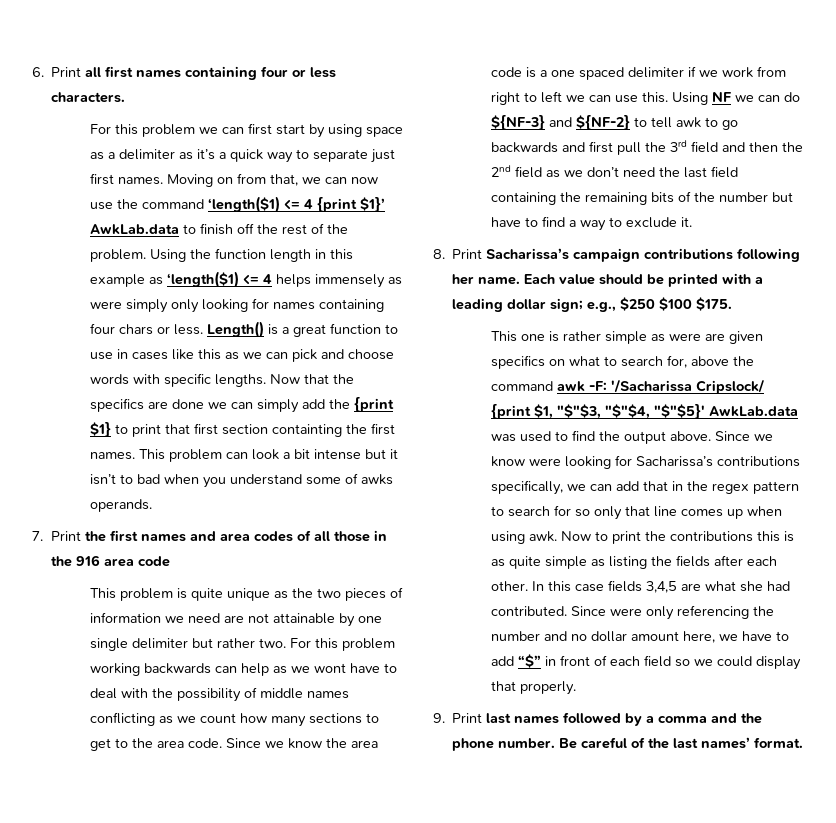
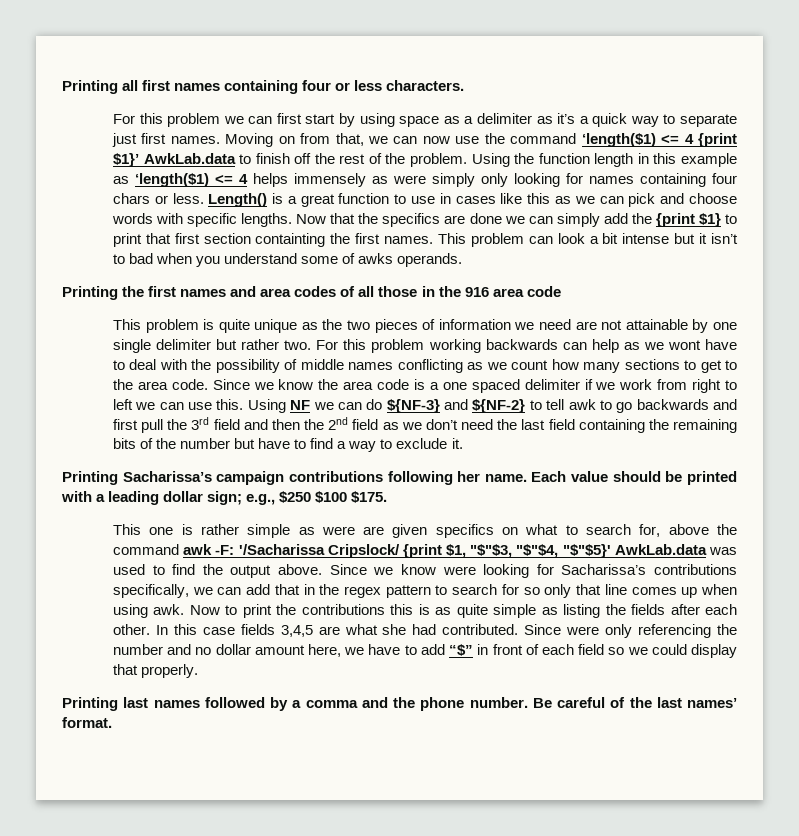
- 6. Print all first names containing four or less characters.
+ Printing all first names containing four or less characters.
- 7. Print the first names and area codes of all those in the 916 area code
+ Printing the first names and area codes of all those in the 916 area code
- 8. Print Sacharissa’s campaign contributions following her name.
+ Printing Sacharissa’s campaign contributions following her name.
- 9. Print last names followed by a comma and the phone number.
+ Printing last names followed by a comma and the phone number.

